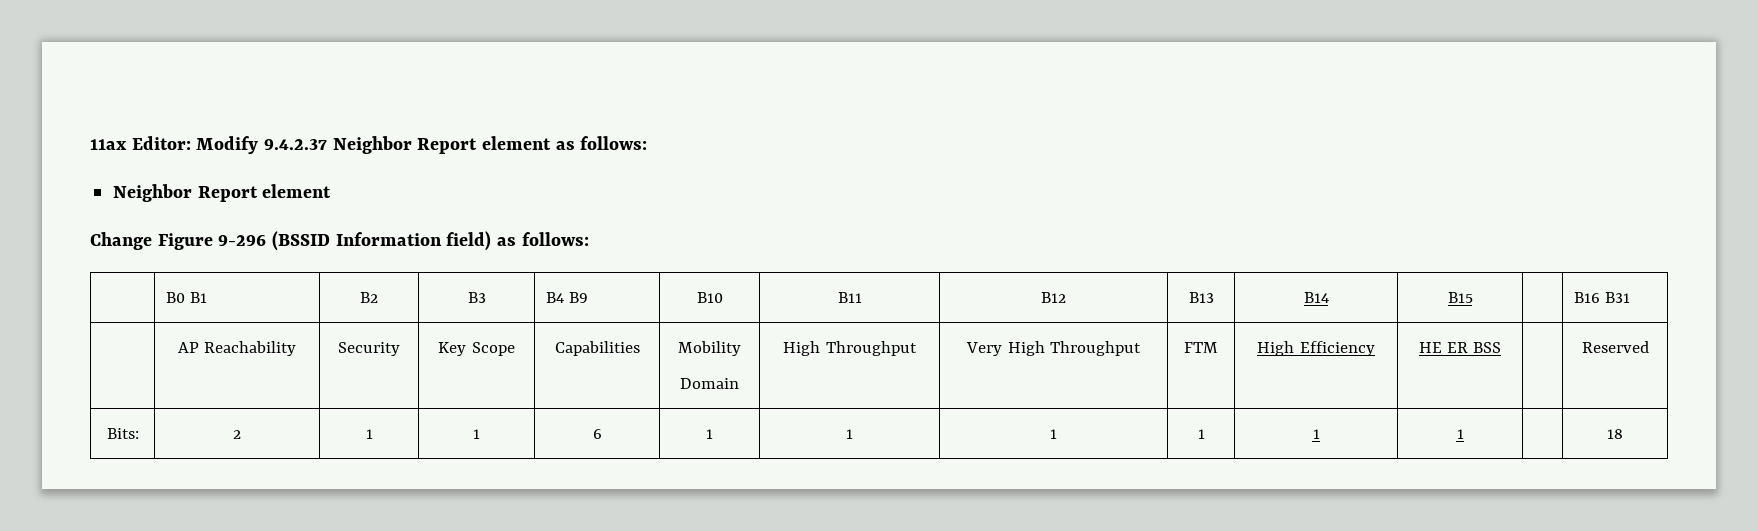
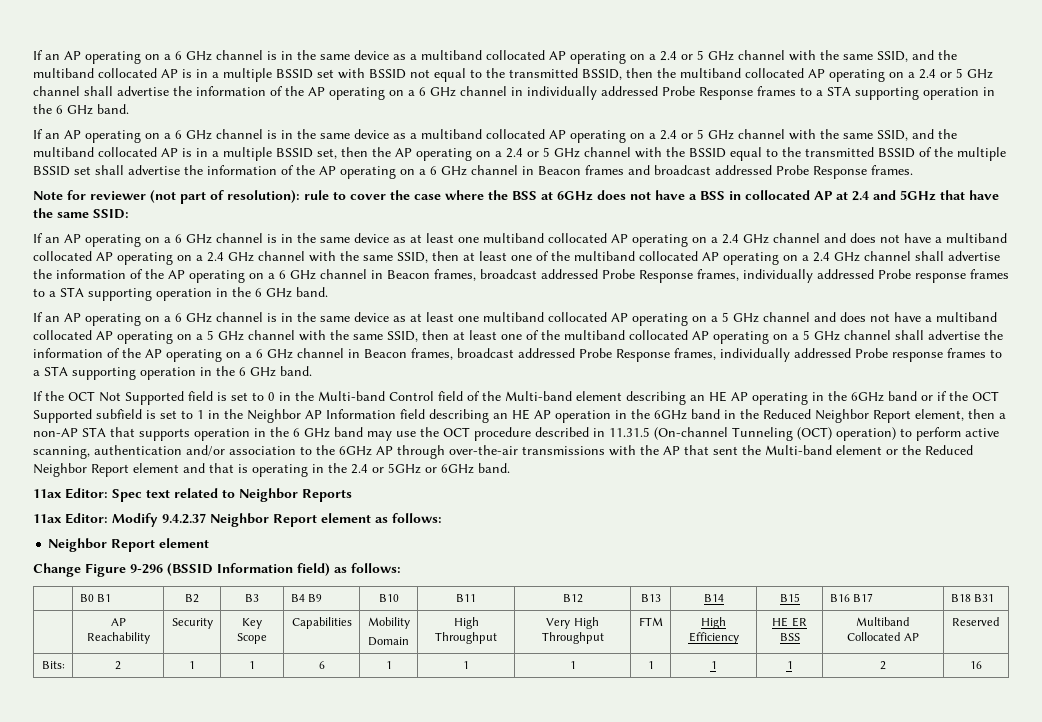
+ If an AP operating on a 6 GHz channel is in the same device as a multiband collocated AP operating on a 2.4 or 5 GHz channel with the same SSID, and the multiband collocated AP is in a multiple BSSID set with BSSID not equal to the transmitted BSSID, then the multiband collocated AP operating on a 2.4 or 5 GHz channel shall advertise the information of the AP operating on a 6 GHz channel in individually addressed Probe Response frames to a STA supporting operation in the 6 GHz band.
+ If an AP operating on a 6 GHz channel is in the same device as a multiband collocated AP operating on a 2.4 or 5 GHz channel with the same SSID, and the multiband collocated AP is in a multiple BSSID set, then the AP operating on a 2.4 or 5 GHz channel with the BSSID equal to the transmitted BSSID of the multiple BSSID set shall advertise the information of the AP operating on a 6 GHz channel in Beacon frames and broadcast addressed Probe Response frames.
+ Note for reviewer (not part of resolution): rule to cover the case where the BSS at 6GHz does not have a BSS in collocated AP at 2.4 and 5GHz that have the same SSID:
+ If an AP operating on a 6 GHz channel is in the same device as at least one multiband collocated AP operating on a 2.4 GHz channel and does not have a multiband collocated AP operating on a 2.4 GHz channel with the same SSID, then at least one of the multiband collocated AP operating on a 2.4 GHz channel shall advertise the information of the AP operating on a 6 GHz channel in Beacon frames, broadcast addressed Probe Response frames, individually addressed Probe response frames to a STA supporting operation in the 6 GHz band.
+ If an AP operating on a 6 GHz channel is in the same device as at least one multiband collocated AP operating on a 5 GHz channel and does not have a multiband collocated AP operating on a 5 GHz channel with the same SSID, then at least one of the multiband collocated AP operating on a 5 GHz channel shall advertise the information of the AP operating on a 6 GHz channel in Beacon frames, broadcast addressed Probe Response frames, individually addressed Probe response frames to a STA supporting operation in the 6 GHz band.
+ If the OCT Not Supported field is set to 0 in the Multi-band Control field of the Multi-band element describing an HE AP operating in the 6GHz band or if the OCT Supported subfield is set to 1 in the Neighbor AP Information field describing an HE AP operation in the 6GHz band in the Reduced Neighbor Report element, then a non-AP STA that supports operation in the 6 GHz band may use the OCT procedure described in 11.31.5 (On-channel Tunneling (OCT) operation) to perform active scanning, authentication and/or association to the 6GHz AP through over-the-air transmissions with the AP that sent the Multi-band element or the Reduced Neighbor Report element and that is operating in the 2.4 or 5GHz or 6GHz band.
+ 11ax Editor: Spec text related to Neighbor Reports
- | B0 B1 | B2 | B3 | B4 B9 | B10 | B11 | B12 | B13 | B14 | B15 | | B16 B31
+ | B0 B1 | B2 | B3 | B4 B9 | B10 | B11 | B12 | B13 | B14 | B15 | B16 B17 | B18 B31
  | AP Reachability | Security | Key Scope | Capabilities | Mobility
- Domain | High Throughput | Very High Throughput | FTM | High Efficiency | HE ER BSS | | Reserved
+ Domain | High Throughput | Very High Throughput | FTM | High Efficiency | HE ER BSS | Multiband Collocated AP | Reserved
- Bits: | 2 | 1 | 1 | 6 | 1 | 1 | 1 | 1 | 1 | 1 | | 18
+ Bits: | 2 | 1 | 1 | 6 | 1 | 1 | 1 | 1 | 1 | 1 | 2 | 16

